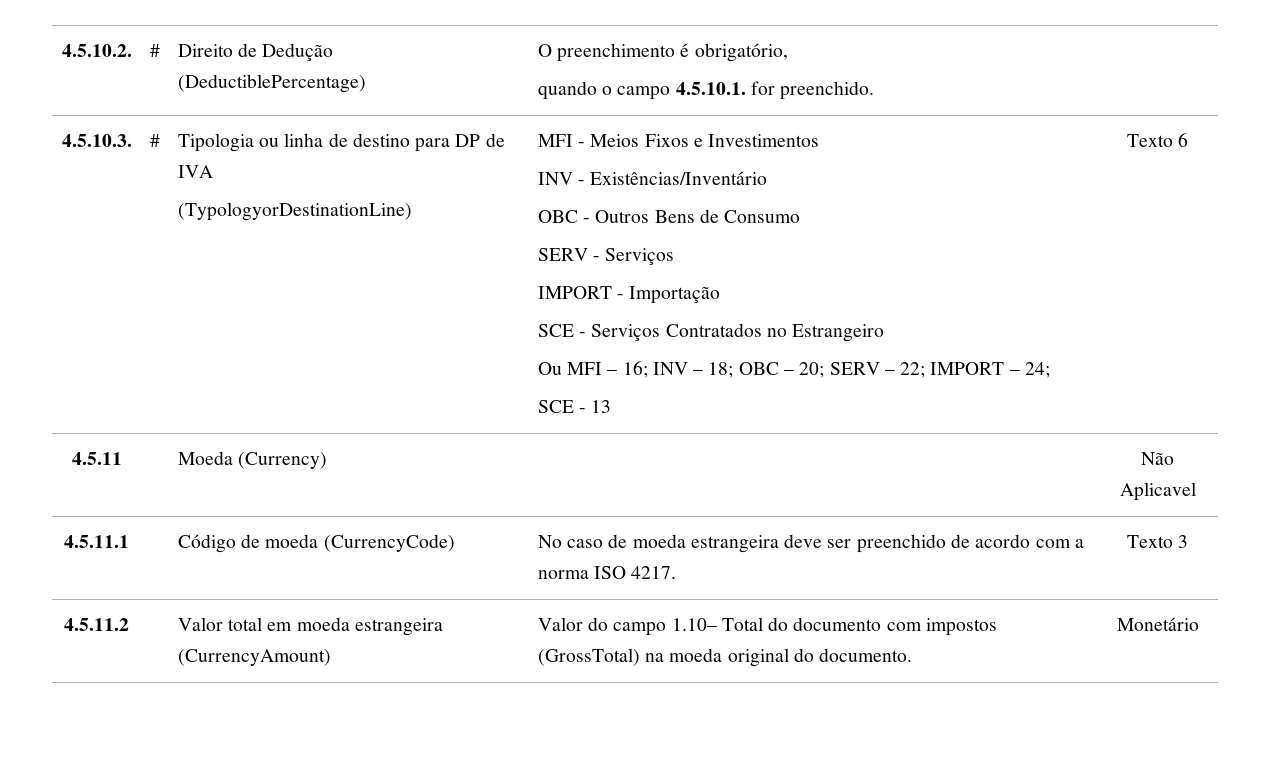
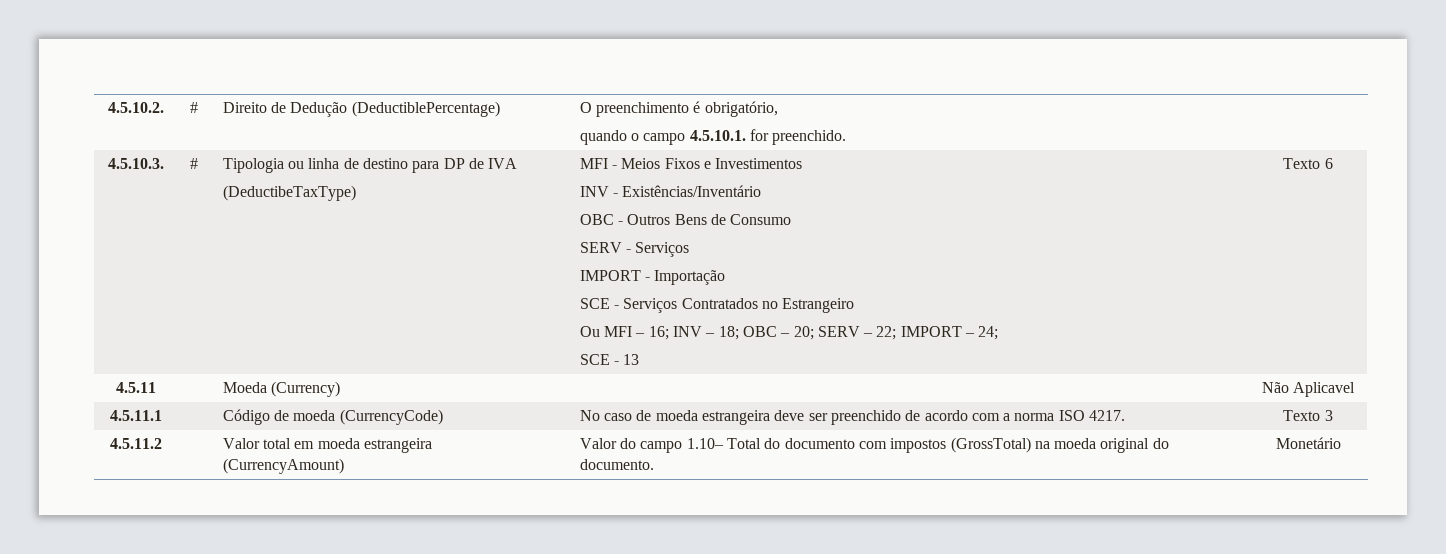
- (TypologyorDestinationLine)
+ (DeductibeTaxType)

